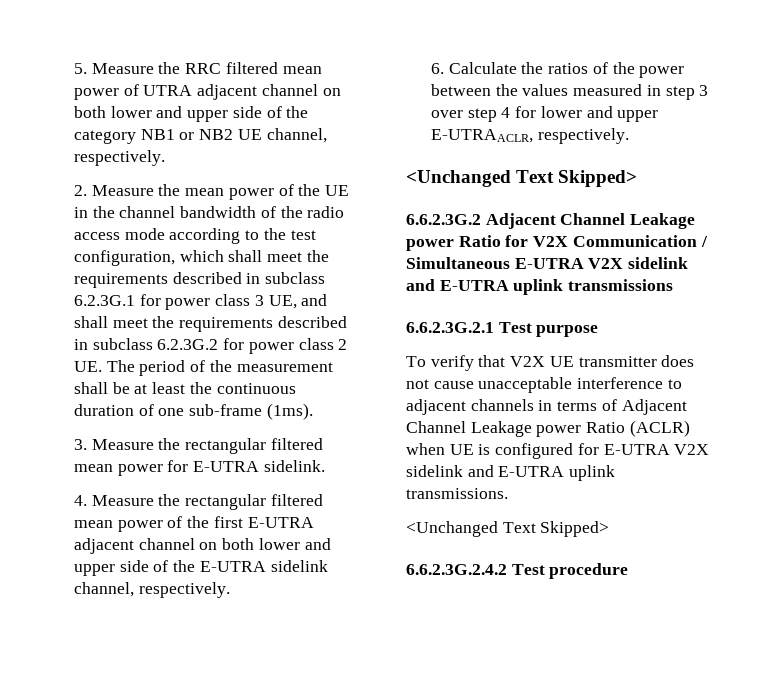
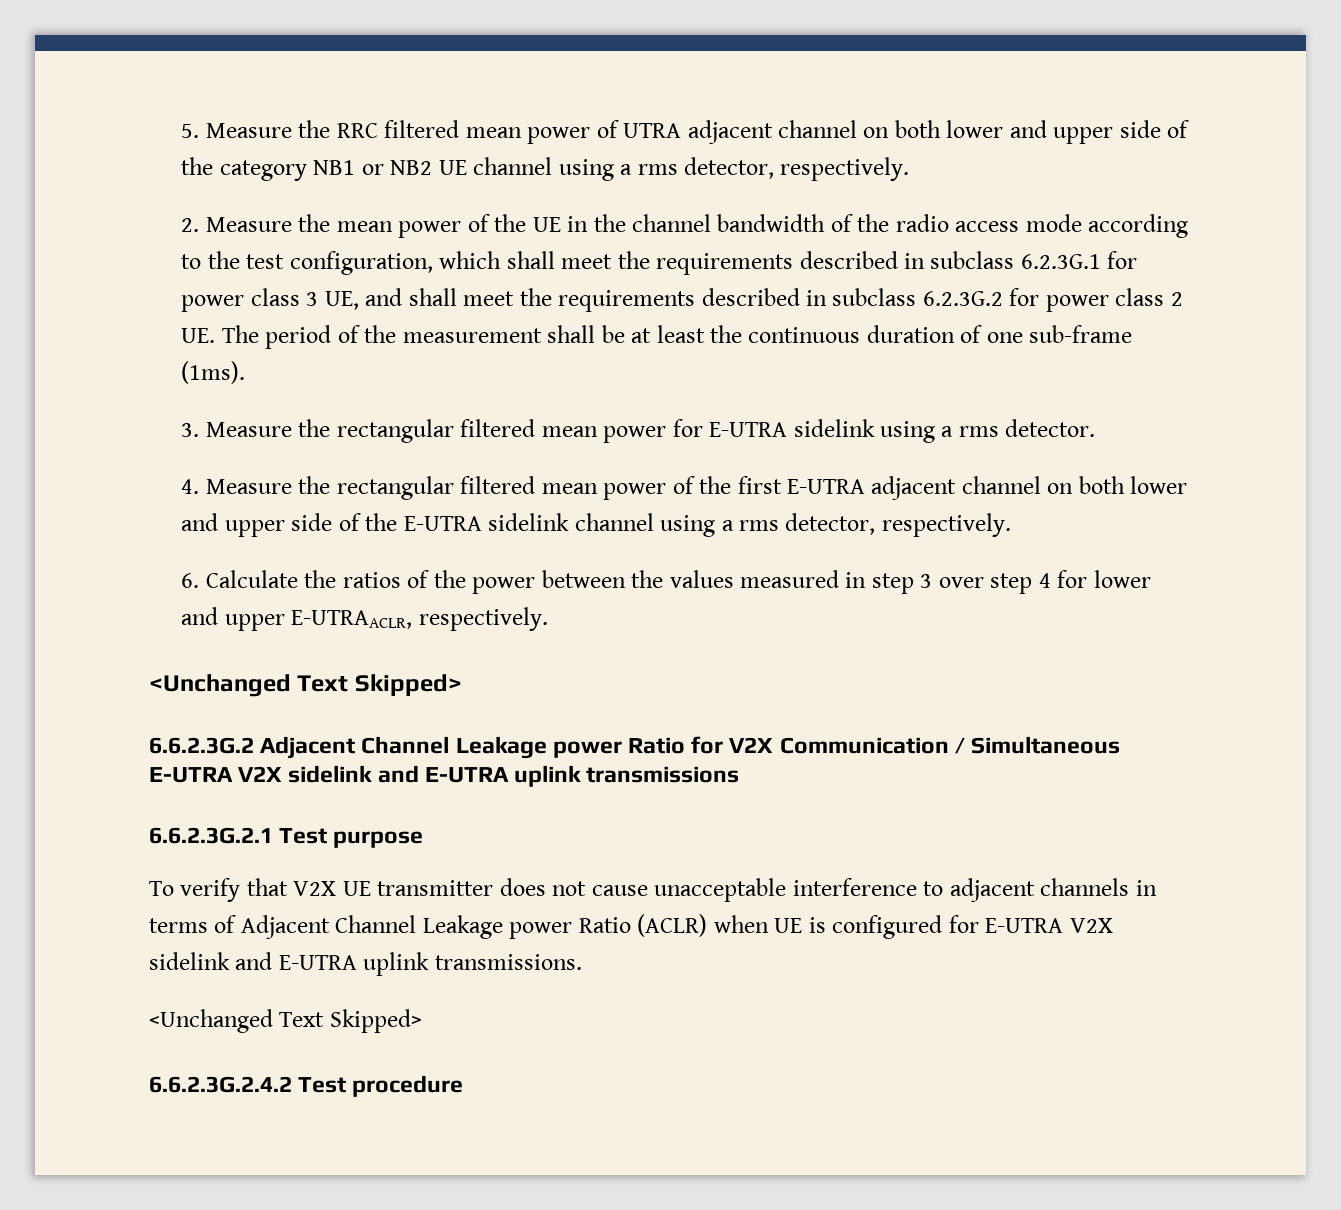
- 5. Measure the RRC filtered mean power of UTRA adjacent channel on both lower and upper side of the category NB1 or NB2 UE channel, respectively.
+ 5. Measure the RRC filtered mean power of UTRA adjacent channel on both lower and upper side of the category NB1 or NB2 UE channel using a rms detector, respectively.
- 3. Measure the rectangular filtered mean power for E-UTRA sidelink.
+ 3. Measure the rectangular filtered mean power for E-UTRA sidelink using a rms detector.
- 4. Measure the rectangular filtered mean power of the first E-UTRA adjacent channel on both lower and upper side of the E-UTRA sidelink channel, respectively.
+ 4. Measure the rectangular filtered mean power of the first E-UTRA adjacent channel on both lower and upper side of the E-UTRA sidelink channel using a rms detector, respectively.

